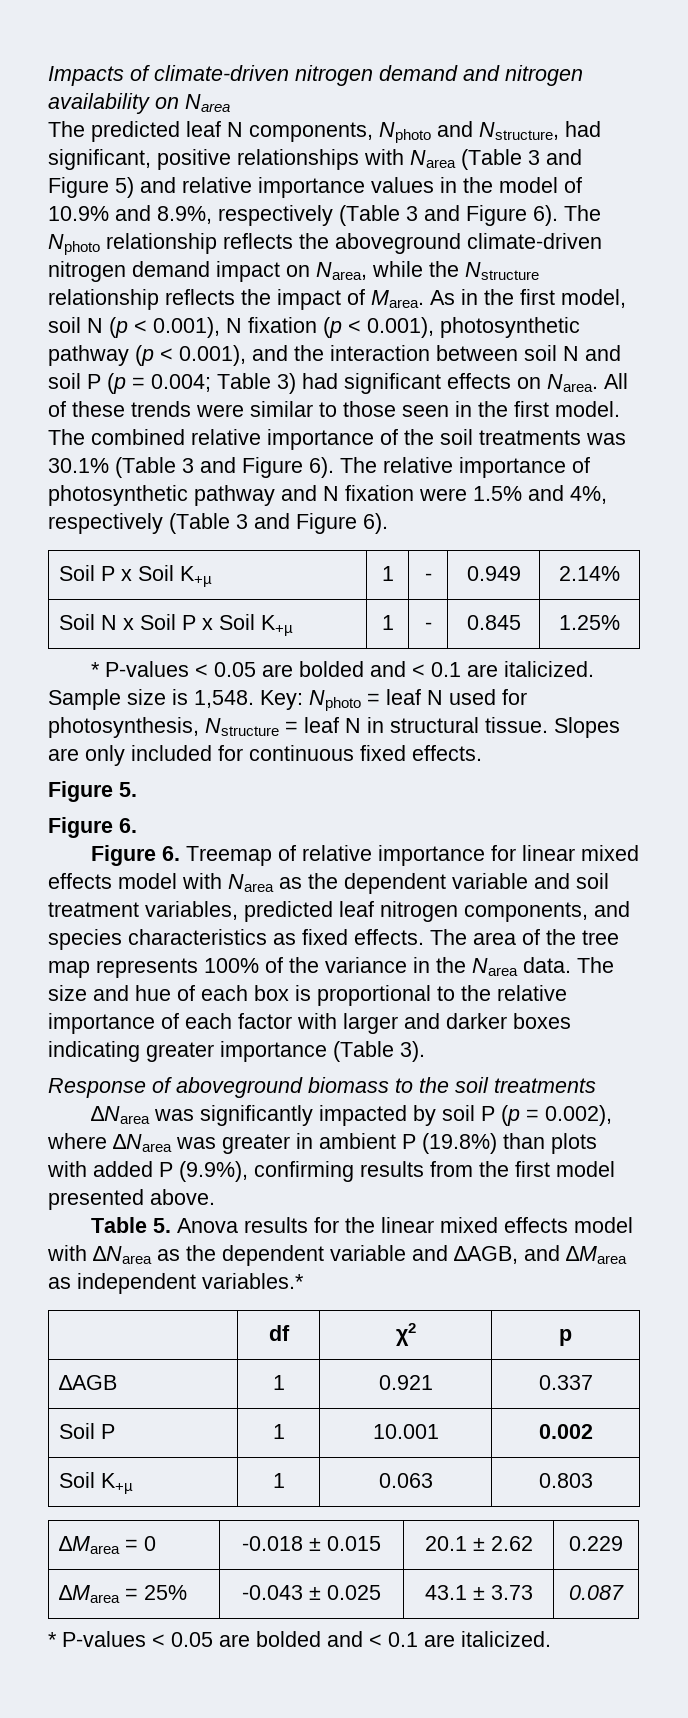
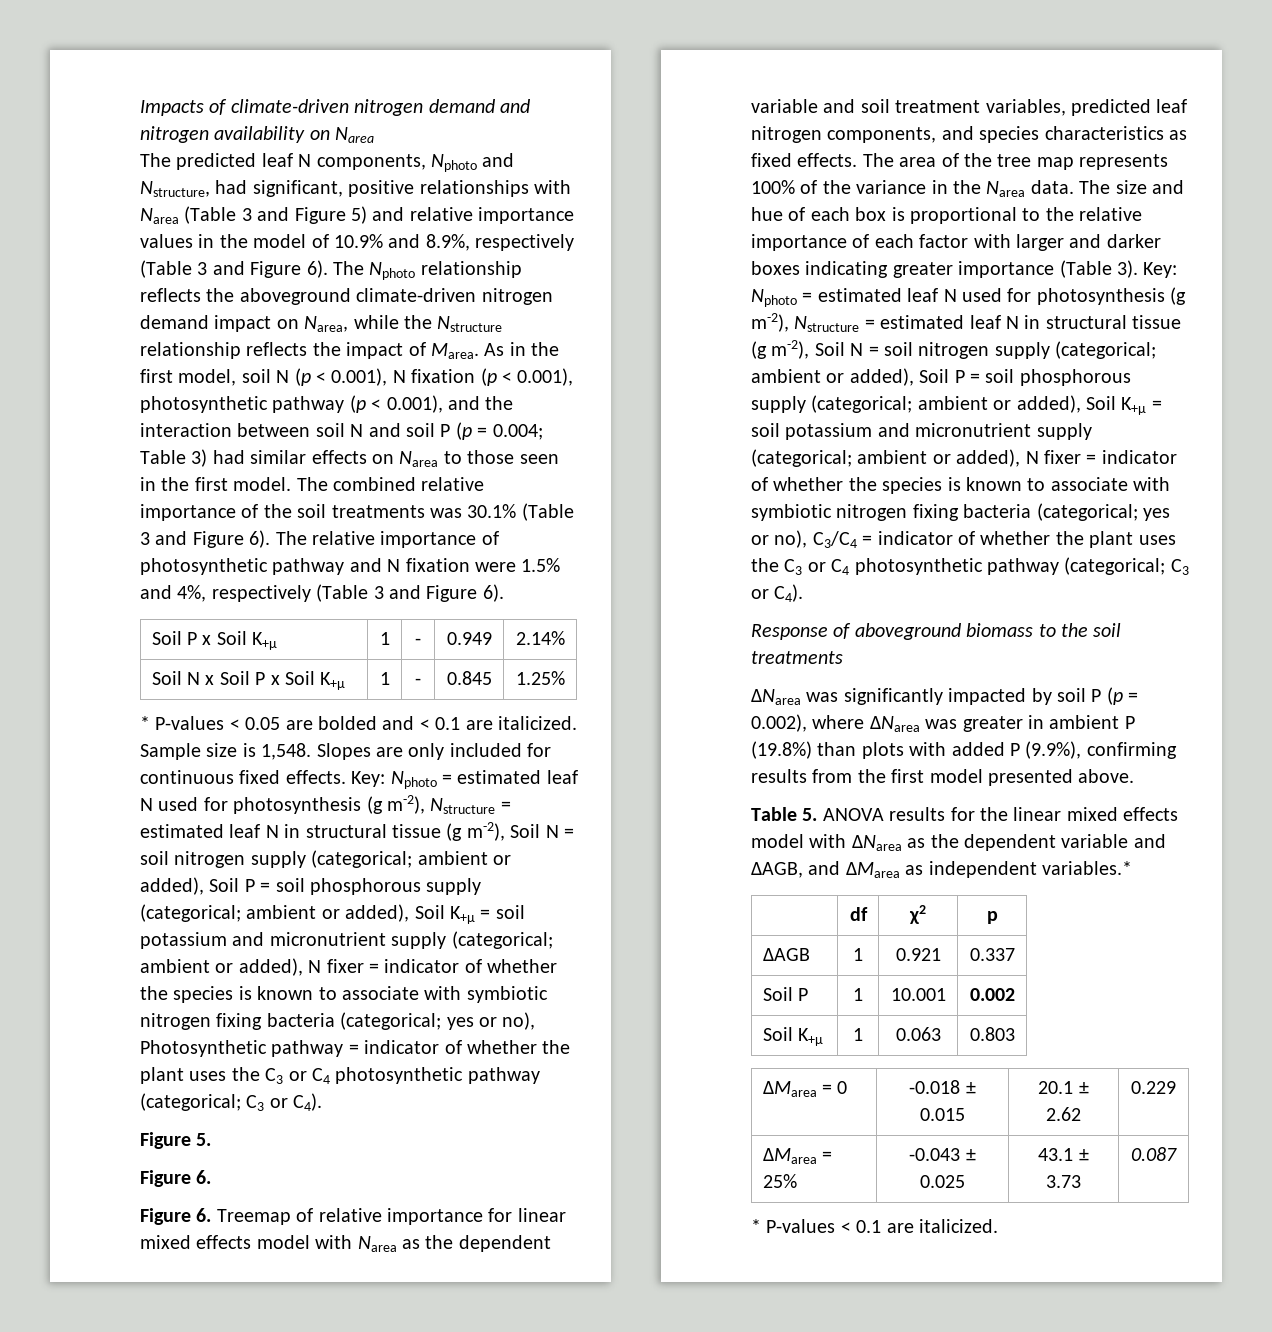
- As in the first model, soil N (p < 0.001), N fixation (p < 0.001), photosynthetic pathway (p < 0.001), and the interaction between soil N and soil P (p = 0.004; Table 3) had significant effects on Narea. All of these trends were similar to those seen in the first model.
+ As in the first model, soil N (p < 0.001), N fixation (p < 0.001), photosynthetic pathway (p < 0.001), and the interaction between soil N and soil P (p = 0.004; Table 3) had similar effects on Narea to those seen in the first model.
- Key: Nphoto = leaf N used for photosynthesis, Nstructure = leaf N in structural tissue.
+ Key: Nphoto = estimated leaf N used for photosynthesis (g m-2), Nstructure = estimated leaf N in structural tissue (g m-2), Soil N = soil nitrogen supply (categorical; ambient or added), Soil P = soil phosphorous supply (categorical; ambient or added), Soil K+µ = soil potassium and micronutrient supply (categorical; ambient or added), N fixer = indicator of whether the species is known to associate with symbiotic nitrogen fixing bacteria (categorical; yes or no), Photosynthetic pathway = indicator of whether the plant uses the C3 or C4 photosynthetic pathway (categorical; C3 or C4).
+ Key: Nphoto = estimated leaf N used for photosynthesis (g m-2), Nstructure = estimated leaf N in structural tissue (g m-2), Soil N = soil nitrogen supply (categorical; ambient or added), Soil P = soil phosphorous supply (categorical; ambient or added), Soil K+µ = soil potassium and micronutrient supply (categorical; ambient or added), N fixer = indicator of whether the species is known to associate with symbiotic nitrogen fixing bacteria (categorical; yes or no), C3/C4 = indicator of whether the plant uses the C3 or C4 photosynthetic pathway (categorical; C3 or C4).
- Table 5. Anova results for the linear mixed effects model with ∆Narea as the dependent variable and ∆AGB, and ∆Marea as independent variables.*
+ Table 5. ANOVA results for the linear mixed effects model with ∆Narea as the dependent variable and ∆AGB, and ∆Marea as independent variables.*
  ∆Marea = 25% | -0.043 ± 0.025 | 43.1 ± 3.73 | 0.087
- * P-values < 0.05 are bolded and < 0.1 are italicized.
+ * P-values < 0.1 are italicized.

